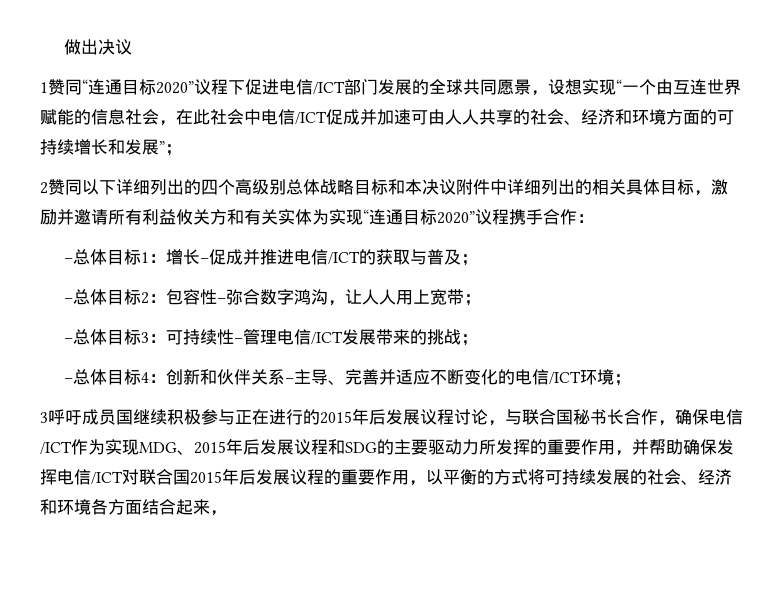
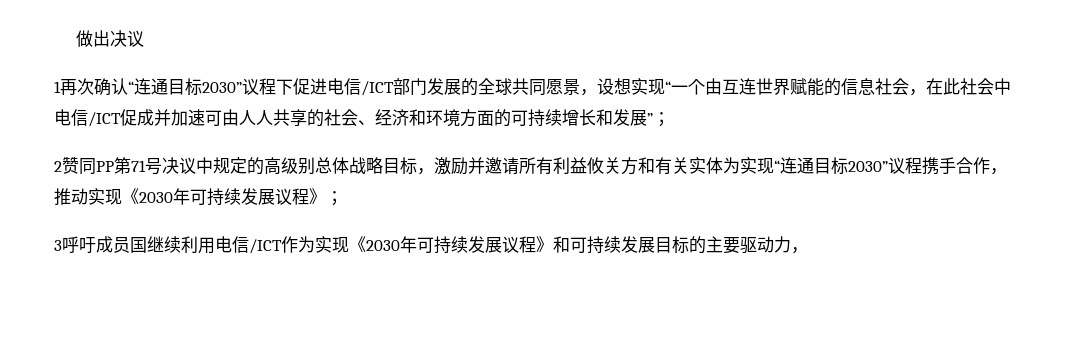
- 1赞同“连通目标2020”议程下促进电信/ICT部门发展的全球共同愿景，设想实现“一个由互连世界赋能的信息社会，在此社会中电信/ICT促成并加速可由人人共享的社会、经济和环境方面的可持续增长和发展”；
+ 1再次确认“连通目标2030”议程下促进电信/ICT部门发展的全球共同愿景，设想实现“一个由互连世界赋能的信息社会，在此社会中电信/ICT促成并加速可由人人共享的社会、经济和环境方面的可持续增长和发展”；
- 2赞同以下详细列出的四个高级别总体战略目标和本决议附件中详细列出的相关具体目标，激励并邀请所有利益攸关方和有关实体为实现“连通目标2020”议程携手合作：
- –总体目标1：增长–促成并推进电信/ICT的获取与普及；
- –总体目标2：包容性–弥合数字鸿沟，让人人用上宽带；
- –总体目标3：可持续性–管理电信/ICT发展带来的挑战；
- –总体目标4：创新和伙伴关系–主导、完善并适应不断变化的电信/ICT环境；
+ 2赞同PP第71号决议中规定的高级别总体战略目标，激励并邀请所有利益攸关方和有关实体为实现“连通目标2030”议程携手合作，推动实现《2030年可持续发展议程》；
- 3呼吁成员国继续积极参与正在进行的2015年后发展议程讨论，与联合国秘书长合作，确保电信/ICT作为实现MDG、2015年后发展议程和SDG的主要驱动力所发挥的重要作用，并帮助确保发挥电信/ICT对联合国2015年后发展议程的重要作用，以平衡的方式将可持续发展的社会、经济和环境各方面结合起来，
+ 3呼吁成员国继续利用电信/ICT作为实现《2030年可持续发展议程》和可持续发展目标的主要驱动力，

